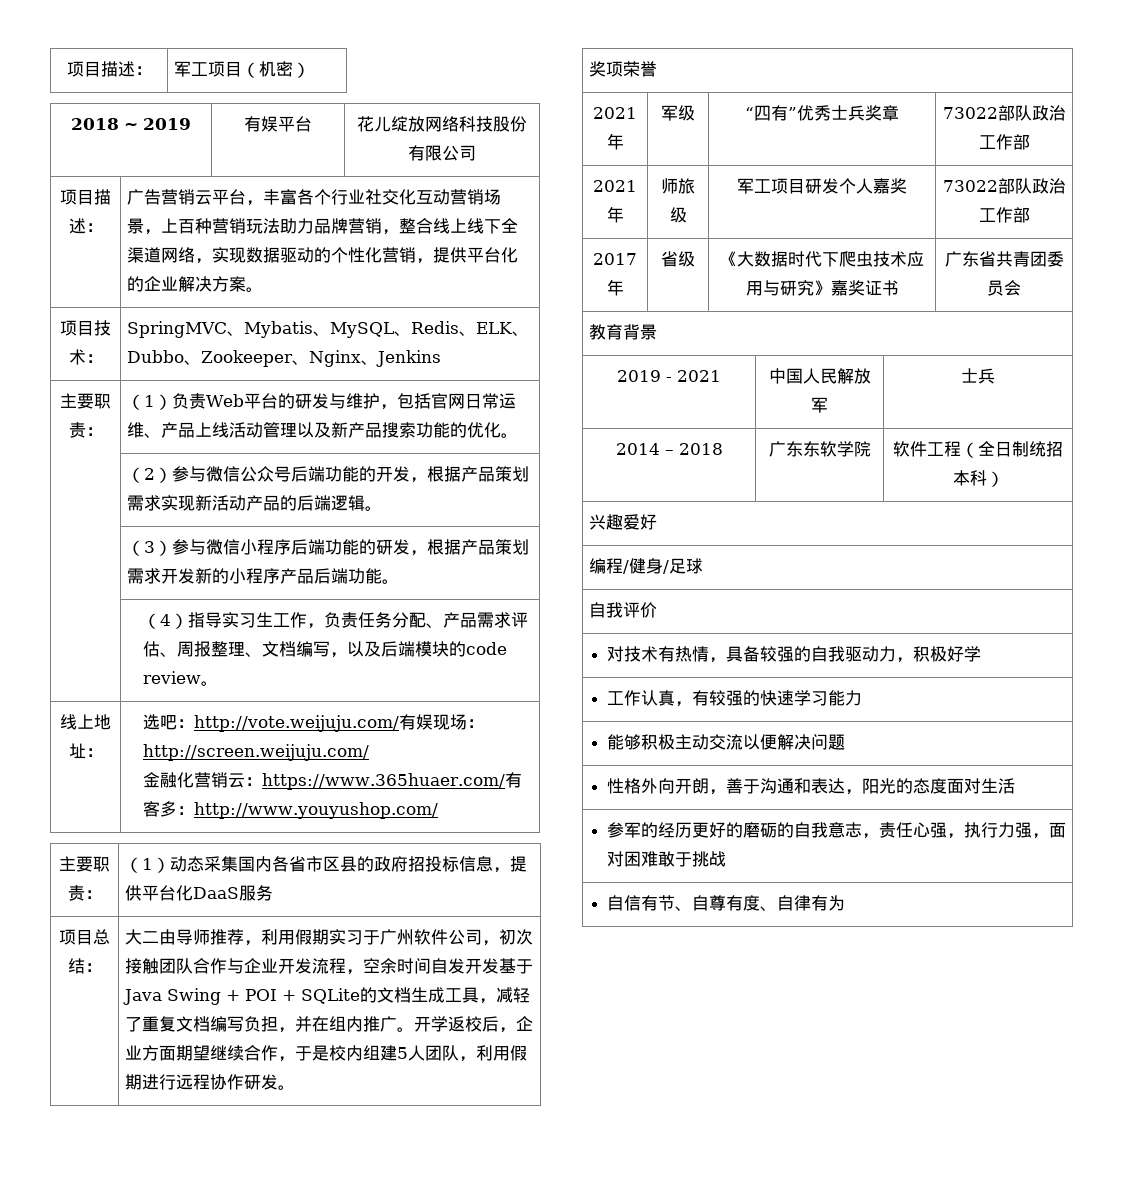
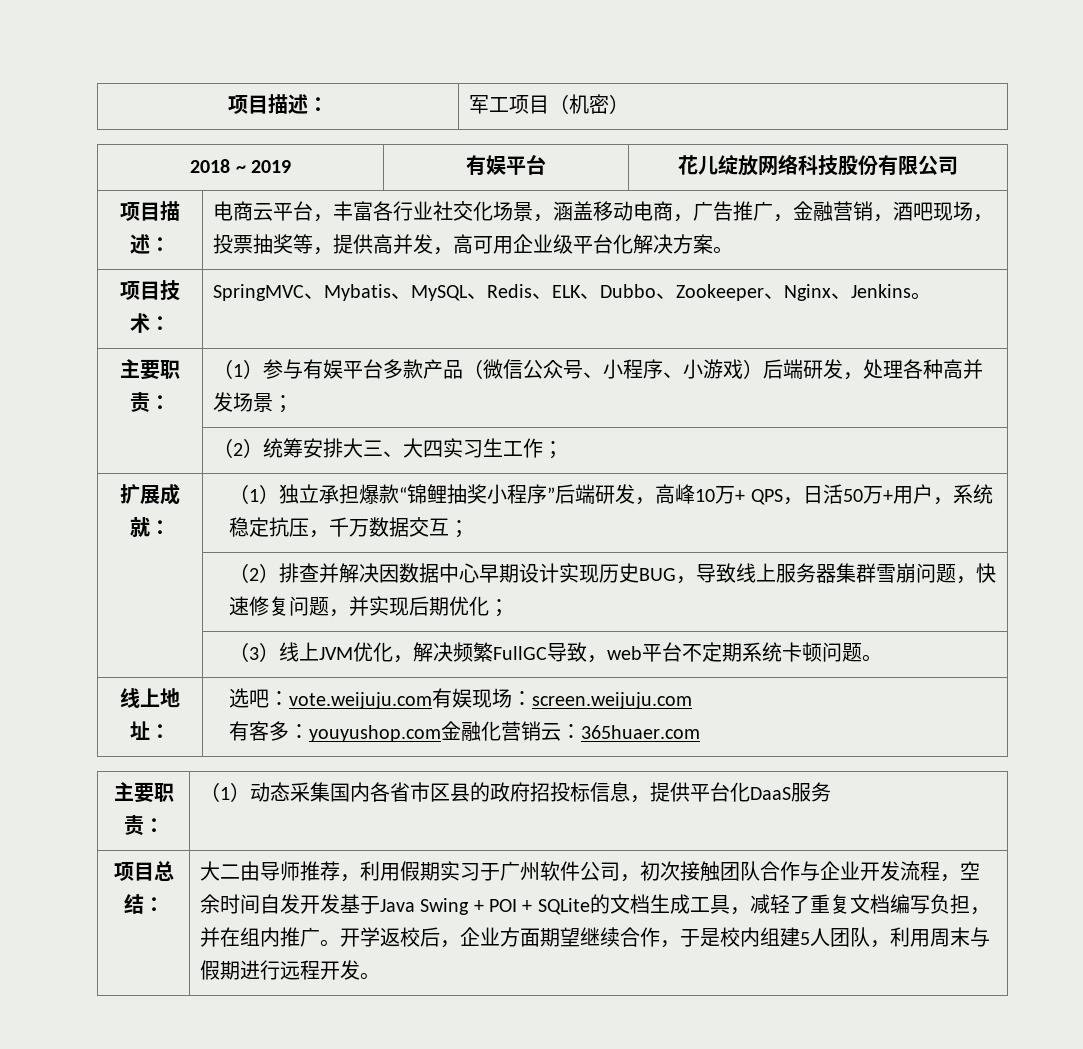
- 广告营销云平台，丰富各个行业社交化互动营销场景，上百种营销玩法助力品牌营销，整合线上线下全渠道网络，实现数据驱动的个性化营销，提供平台化的企业解决方案。
+ 电商云平台，丰富各行业社交化场景，涵盖移动电商，广告推广，金融营销，酒吧现场，投票抽奖等，提供高并发，高可用企业级平台化解决方案。
- 项目技术： | SpringMVC、Mybatis、MySQL、Redis、ELK、Dubbo、Zookeeper、Nginx、Jenkins
- 主要职责： | （1）负责Web平台的研发与维护，包括官网日常运维、产品上线活动管理以及新产品搜索功能的优化。
- | （2）参与微信公众号后端功能的开发，根据产品策划需求实现新活动产品的后端逻辑。
- | （3）参与微信小程序后端功能的研发，根据产品策划需求开发新的小程序产品后端功能。
- | （4）指导实习生工作，负责任务分配、产品需求评估、周报整理、文档编写，以及后端模块的code review。
+ 项目技术： | SpringMVC、Mybatis、MySQL、Redis、ELK、Dubbo、Zookeeper、Nginx、Jenkins。
+ 主要职责： | （1）参与有娱平台多款产品（微信公众号、小程序、小游戏）后端研发，处理各种高并发场景；
+ | （2）统筹安排大三、大四实习生工作；
+ 扩展成就： | （1）独立承担爆款“锦鲤抽奖小程序”后端研发，高峰10万+ QPS，日活50万+用户，系统稳定抗压，千万数据交互；
+ | （2）排查并解决因数据中心早期设计实现历史BUG，导致线上服务器集群雪崩问题，快速修复问题，并实现后期优化；
+ | （3）线上JVM优化，解决频繁FullGC导致，web平台不定期系统卡顿问题。
- 线上地址： | 选吧：http://vote.weijuju.com/有娱现场：http://screen.weijuju.com/
- 金融化营销云：https://www.365huaer.com/有客多：http://www.youyushop.com/
+ 线上地址： | 选吧：vote.weijuju.com有娱现场：screen.weijuju.com
+ 有客多：youyushop.com金融化营销云：365huaer.com
- 开学返校后，企业方面期望继续合作，于是校内组建5人团队，利用假期进行远程协作研发。
+ 开学返校后，企业方面期望继续合作，于是校内组建5人团队，利用周末与假期进行远程开发。
- 奖项荣誉
- 2021年 | 军级 | “四有”优秀士兵奖章 | 73022部队政治工作部
- 2021年 | 师旅级 | 军工项目研发个人嘉奖 | 73022部队政治工作部
- 2017年 | 省级 | 《大数据时代下爬虫技术应用与研究》嘉奖证书 | 广东省共青团委员会
- 教育背景
- 2019 - 2021 | 中国人民解放军 | 士兵
- 2014 – 2018 | 广东东软学院 | 软件工程（全日制统招本科）
- 兴趣爱好
- 编程/健身/足球
- 自我评价
- 对技术有热情，具备较强的自我驱动力，积极好学
- 工作认真，有较强的快速学习能力
- 能够积极主动交流以便解决问题
- 性格外向开朗，善于沟通和表达，阳光的态度面对生活
- 参军的经历更好的磨砺的自我意志，责任心强，执行力强，面对困难敢于挑战
- 自信有节、自尊有度、自律有为

